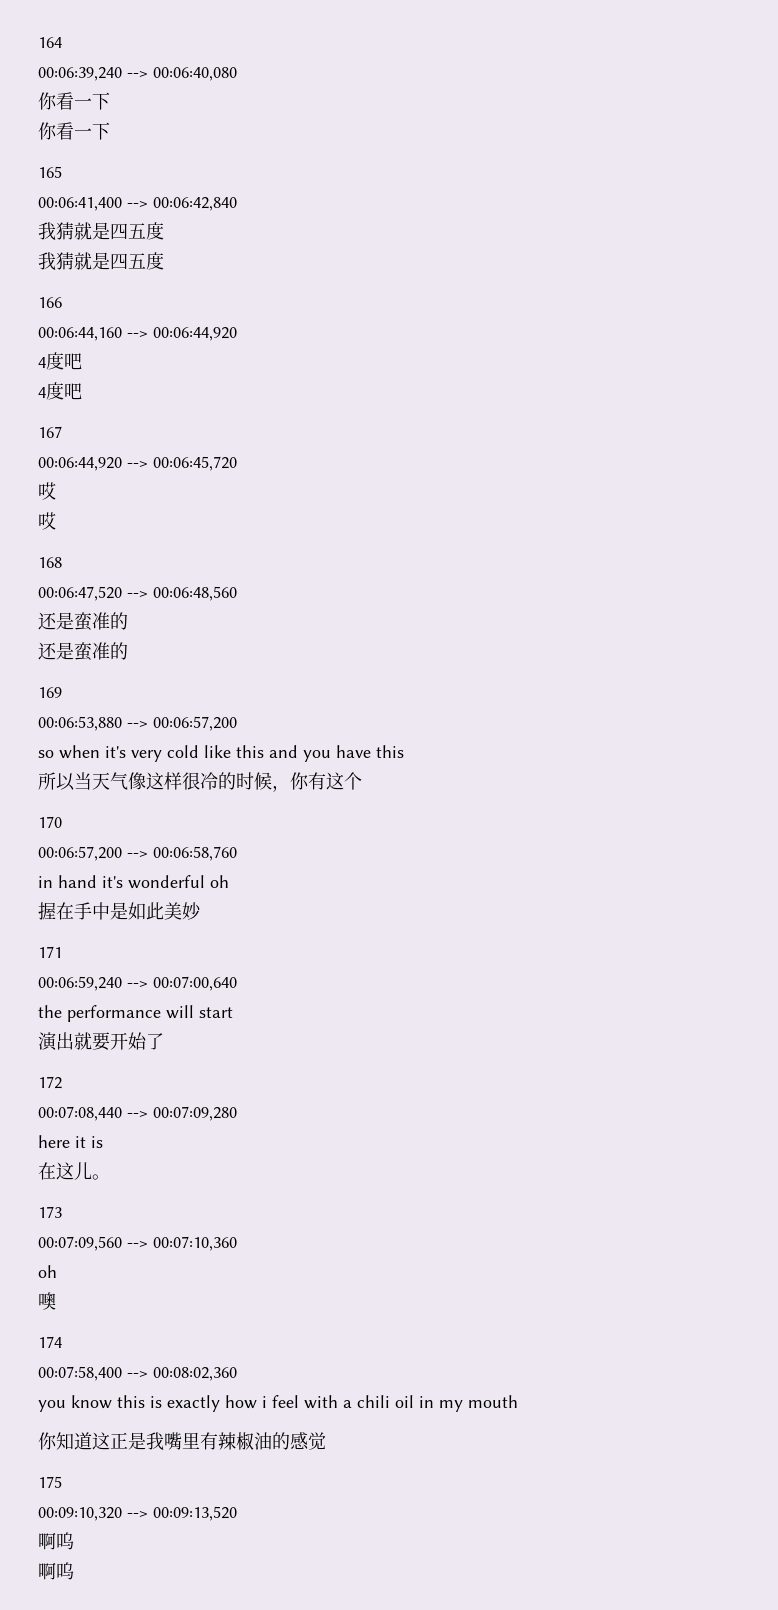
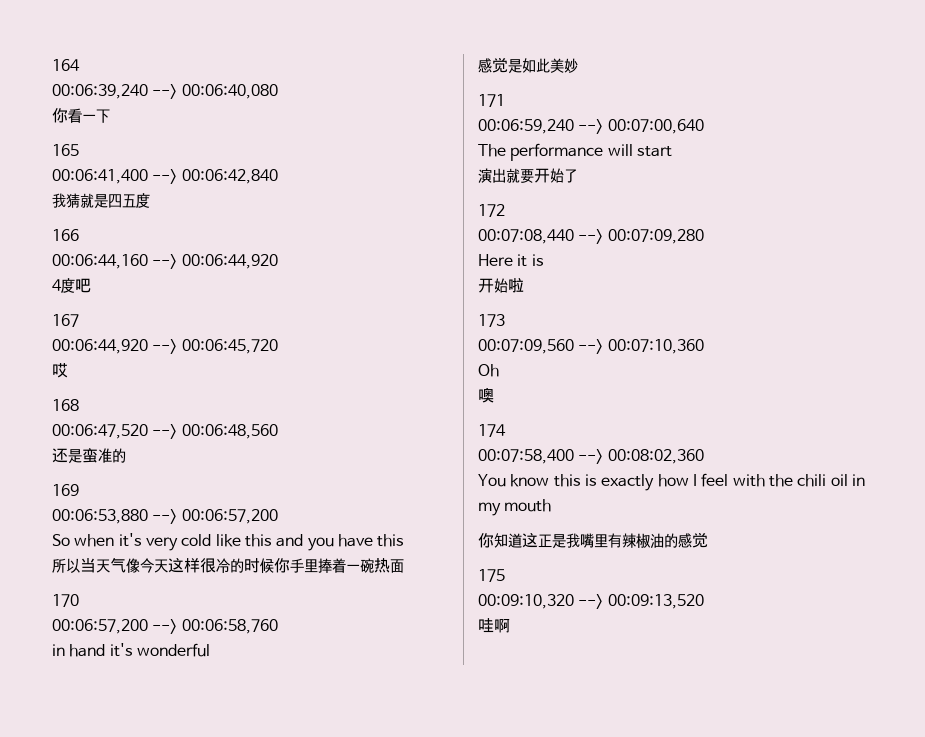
  00:06:39,240 --> 00:06:40,080
- 你看一下
  00:06:41,400 --> 00:06:42,840
- 我猜就是四五度
  00:06:44,160 --> 00:06:44,920
- 4度吧
  00:06:44,920 --> 00:06:45,720
- 哎
  00:06:47,520 --> 00:06:48,560
- 还是蛮准的
- so when it's very cold like this and you have this
+ So when it's very cold like this and you have this
- 所以当天气像这样很冷的时候，你有这个
+ 所以当天气像今天这样很冷的时候你手里捧着一碗热面
- in hand it's wonderful oh
- 握在手中是如此美妙
+ in hand it's wonderful
+ 感觉是如此美妙
- the performance will start
+ The performance will start
- here it is
+ Here it is
- 在这儿。
+ 开始啦
  00:07:09,560 --> 00:07:10,360
- oh
+ Oh
- you know this is exactly how i feel with a chili oil in my mouth
+ You know this is exactly how I feel with the chili oil in my mouth
  00:09:10,320 --> 00:09:13,520
- 啊呜
- 啊呜
+ 哇啊

